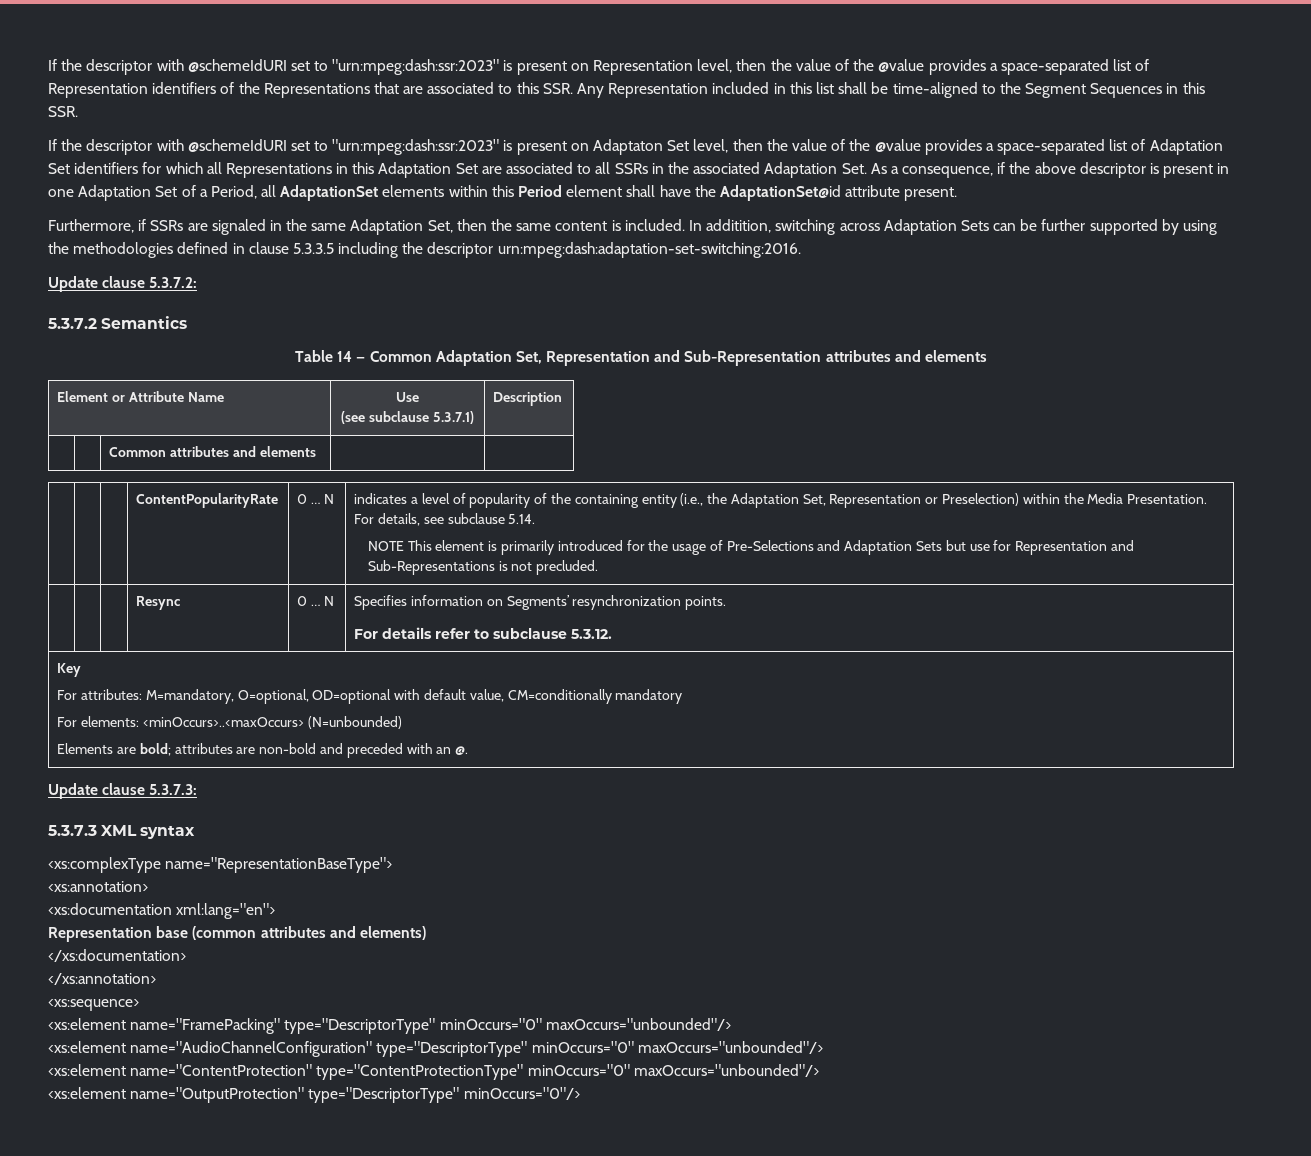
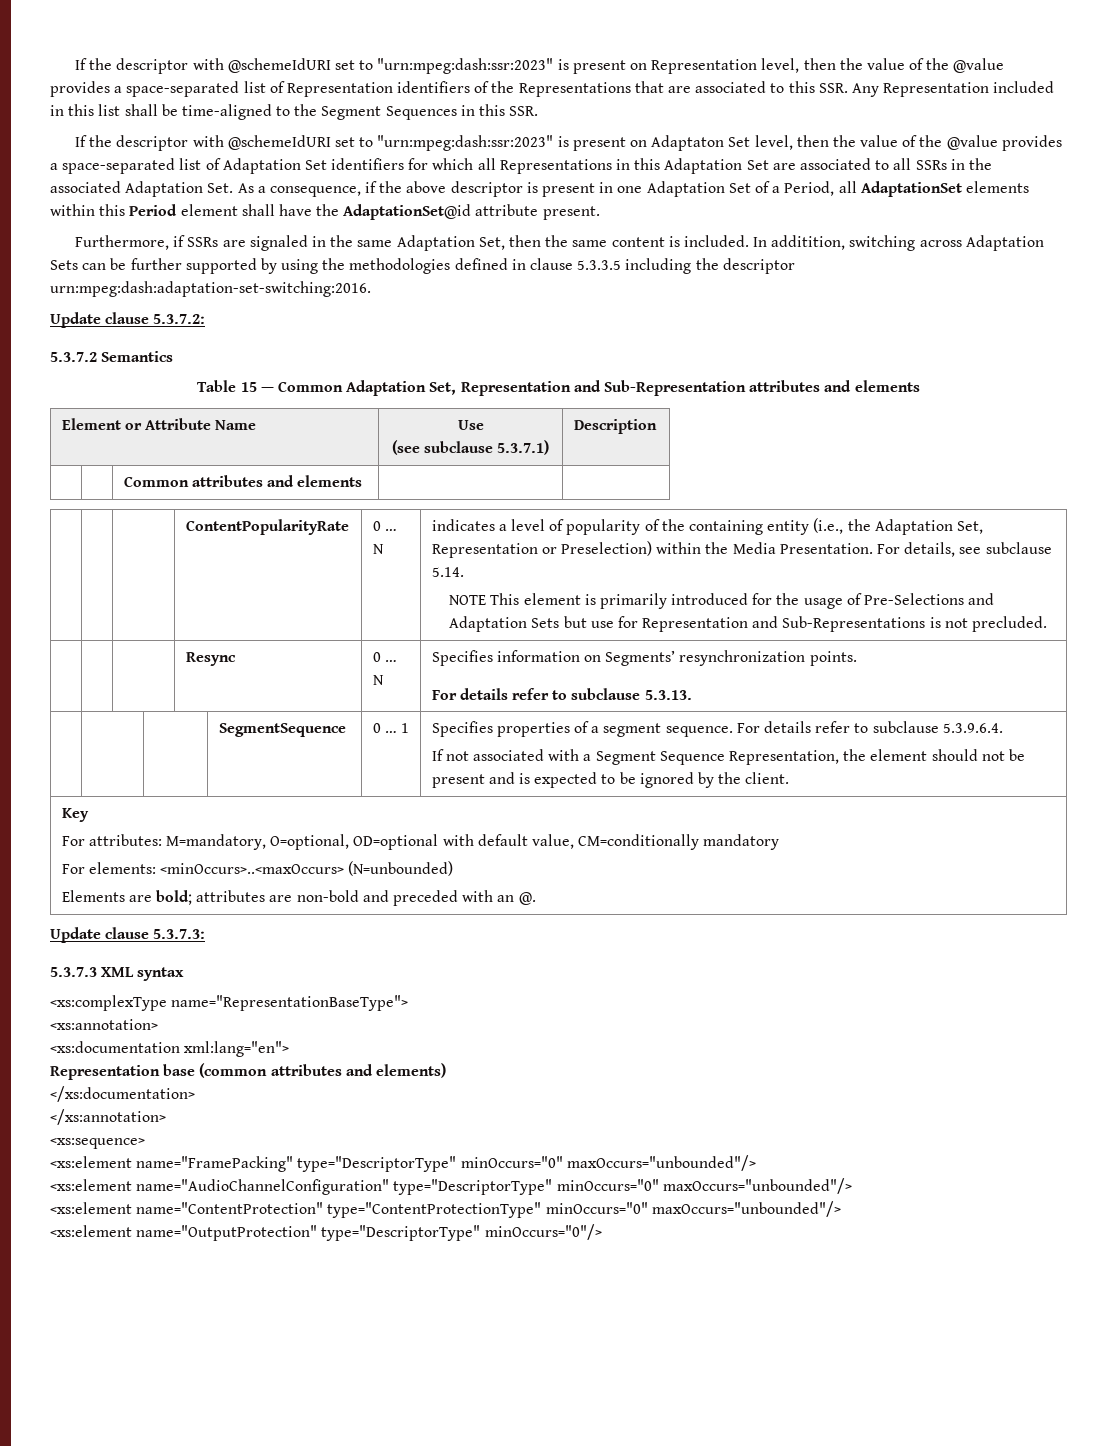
- Table 14 — Common Adaptation Set, Representation and Sub-Representation attributes and elements
+ Table 15 — Common Adaptation Set, Representation and Sub-Representation attributes and elements
  | | | Resync | 0 … N | Specifies information on Segments’ resynchronization points.
- For details refer to subclause 5.3.12.
+ For details refer to subclause 5.3.13.
+ | | | SegmentSequence | 0 … 1 | Specifies properties of a segment sequence. For details refer to subclause 5.3.9.6.4.
+ If not associated with a Segment Sequence Representation, the element should not be present and is expected to be ignored by the client.

